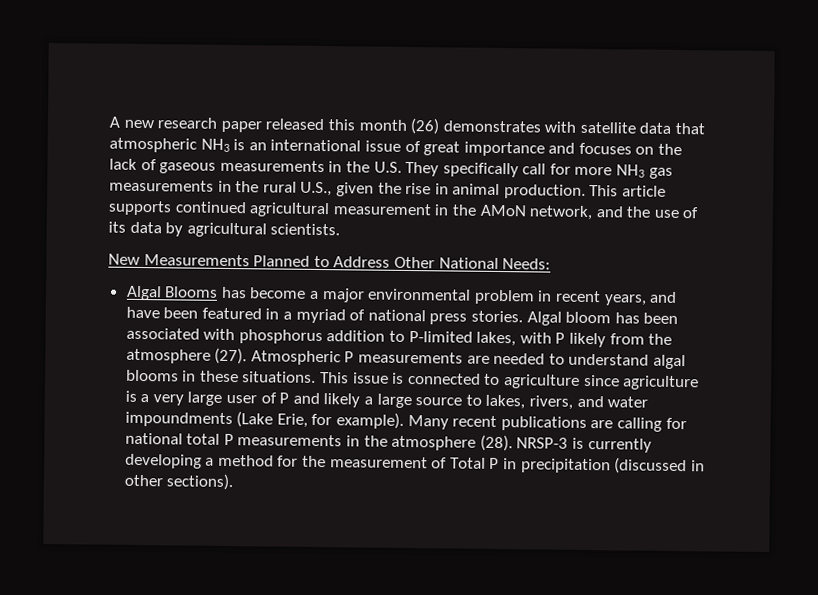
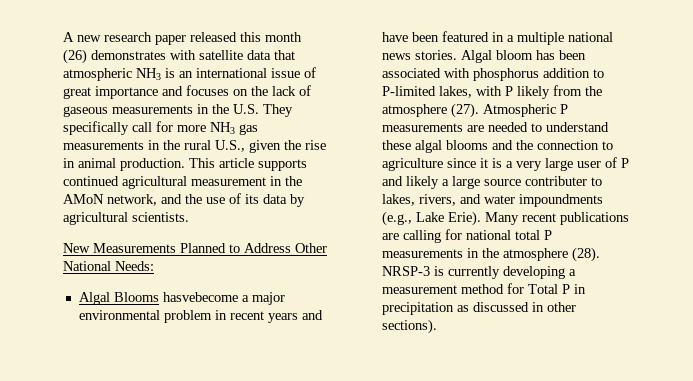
- Algal Blooms has become a major environmental problem in recent years, and have been featured in a myriad of national press stories.
+ Algal Blooms hasvebecome a major environmental problem in recent years and have been featured in a multiple national news stories.
- Atmospheric P measurements are needed to understand algal blooms in these situations. This issue is connected to agriculture since agriculture is a very large user of P and likely a large source to lakes, rivers, and water impoundments (Lake Erie, for example).
+ Atmospheric P measurements are needed to understand these algal blooms and the connection to agriculture since it is a very large user of P and likely a large source contributer to lakes, rivers, and water impoundments (e.g., Lake Erie).
- NRSP-3 is currently developing a method for the measurement of Total P in precipitation (discussed in other sections).
+ NRSP-3 is currently developing a measurement method for Total P in precipitation as discussed in other sections).

